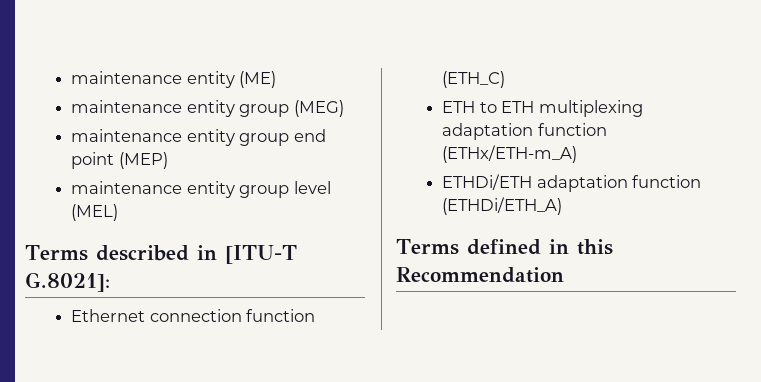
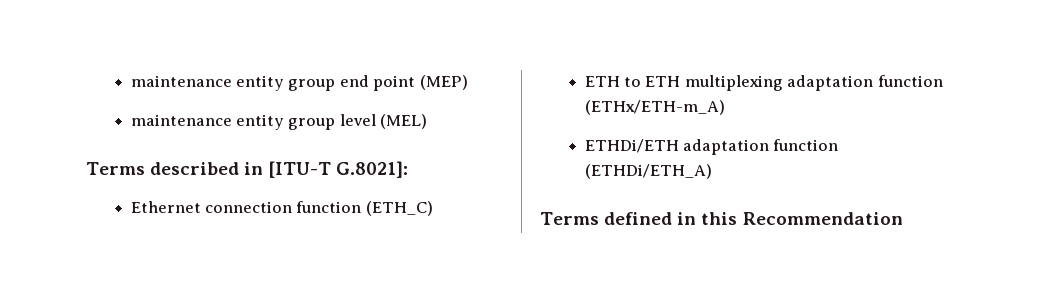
- maintenance entity (ME)
- maintenance entity group (MEG)

